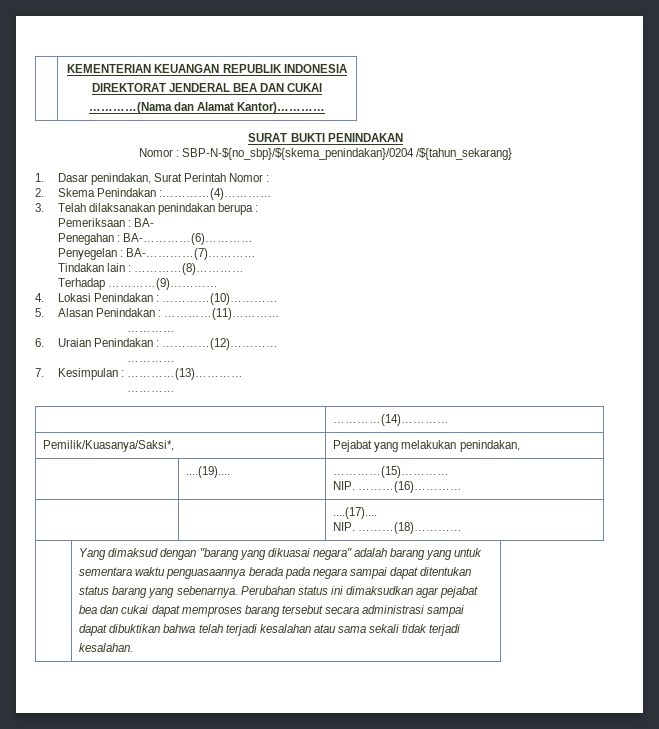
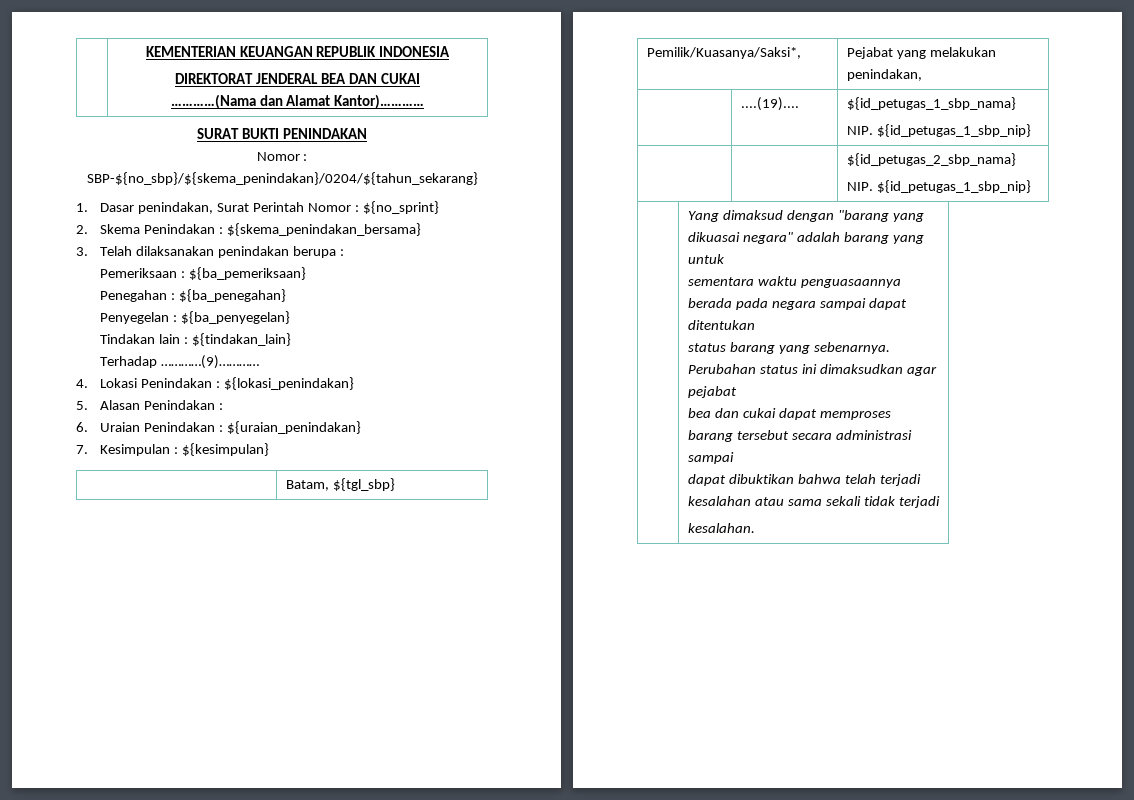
- Nomor : SBP-N-${no_sbp}/${skema_penindakan}/0204 /${tahun_sekarang}
+ Nomor : SBP-${no_sbp}/${skema_penindakan}/0204/${tahun_sekarang}
- 1. Dasar penindakan, Surat Perintah Nomor :
+ 1. Dasar penindakan, Surat Perintah Nomor : ${no_sprint}
- 2. Skema Penindakan :…………(4)…………
+ 2. Skema Penindakan : ${skema_penindakan_bersama}
- Pemeriksaan : BA-
+ Pemeriksaan : ${ba_pemeriksaan}
- Penegahan : BA-…………(6)…………
+ Penegahan : ${ba_penegahan}
- Penyegelan : BA-…………(7)…………
+ Penyegelan : ${ba_penyegelan}
- Tindakan lain : …………(8)…………
+ Tindakan lain : ${tindakan_lain}
- 4. Lokasi Penindakan : …………(10)…………
+ 4. Lokasi Penindakan : ${lokasi_penindakan}
- 5. Alasan Penindakan : …………(11)…………
- …………
+ 5. Alasan Penindakan :
- 6. Uraian Penindakan : …………(12)…………
- …………
+ 6. Uraian Penindakan : ${uraian_penindakan}
- 7. Kesimpulan : …………(13)…………
- …………
- | …………(14)…………
+ 7. Kesimpulan : ${kesimpulan}
+ | Batam, ${tgl_sbp}
- | ....(19).... | …………(15)…………
- NIP. ………(16)…………
- | | ....(17)....
- NIP. ………(18)…………
+ | ....(19).... | ${id_petugas_1_sbp_nama}
+ NIP. ${id_petugas_1_sbp_nip}
+ | | ${id_petugas_2_sbp_nama}
+ NIP. ${id_petugas_1_sbp_nip}

